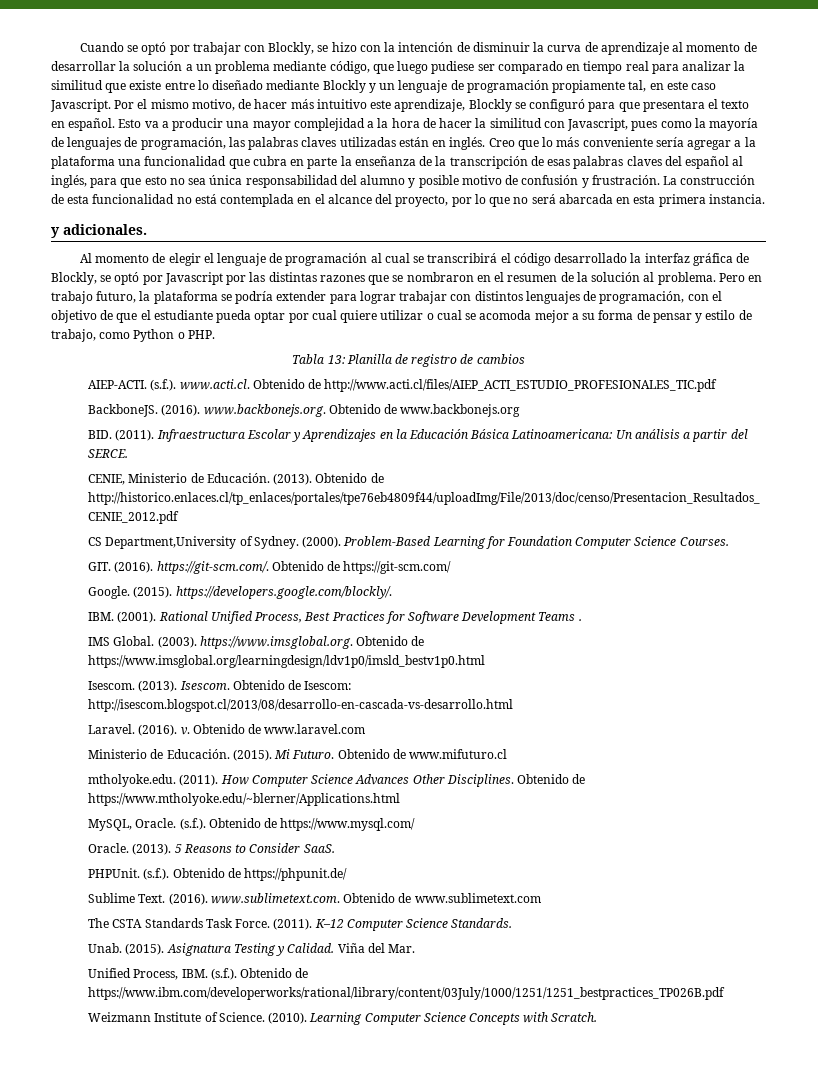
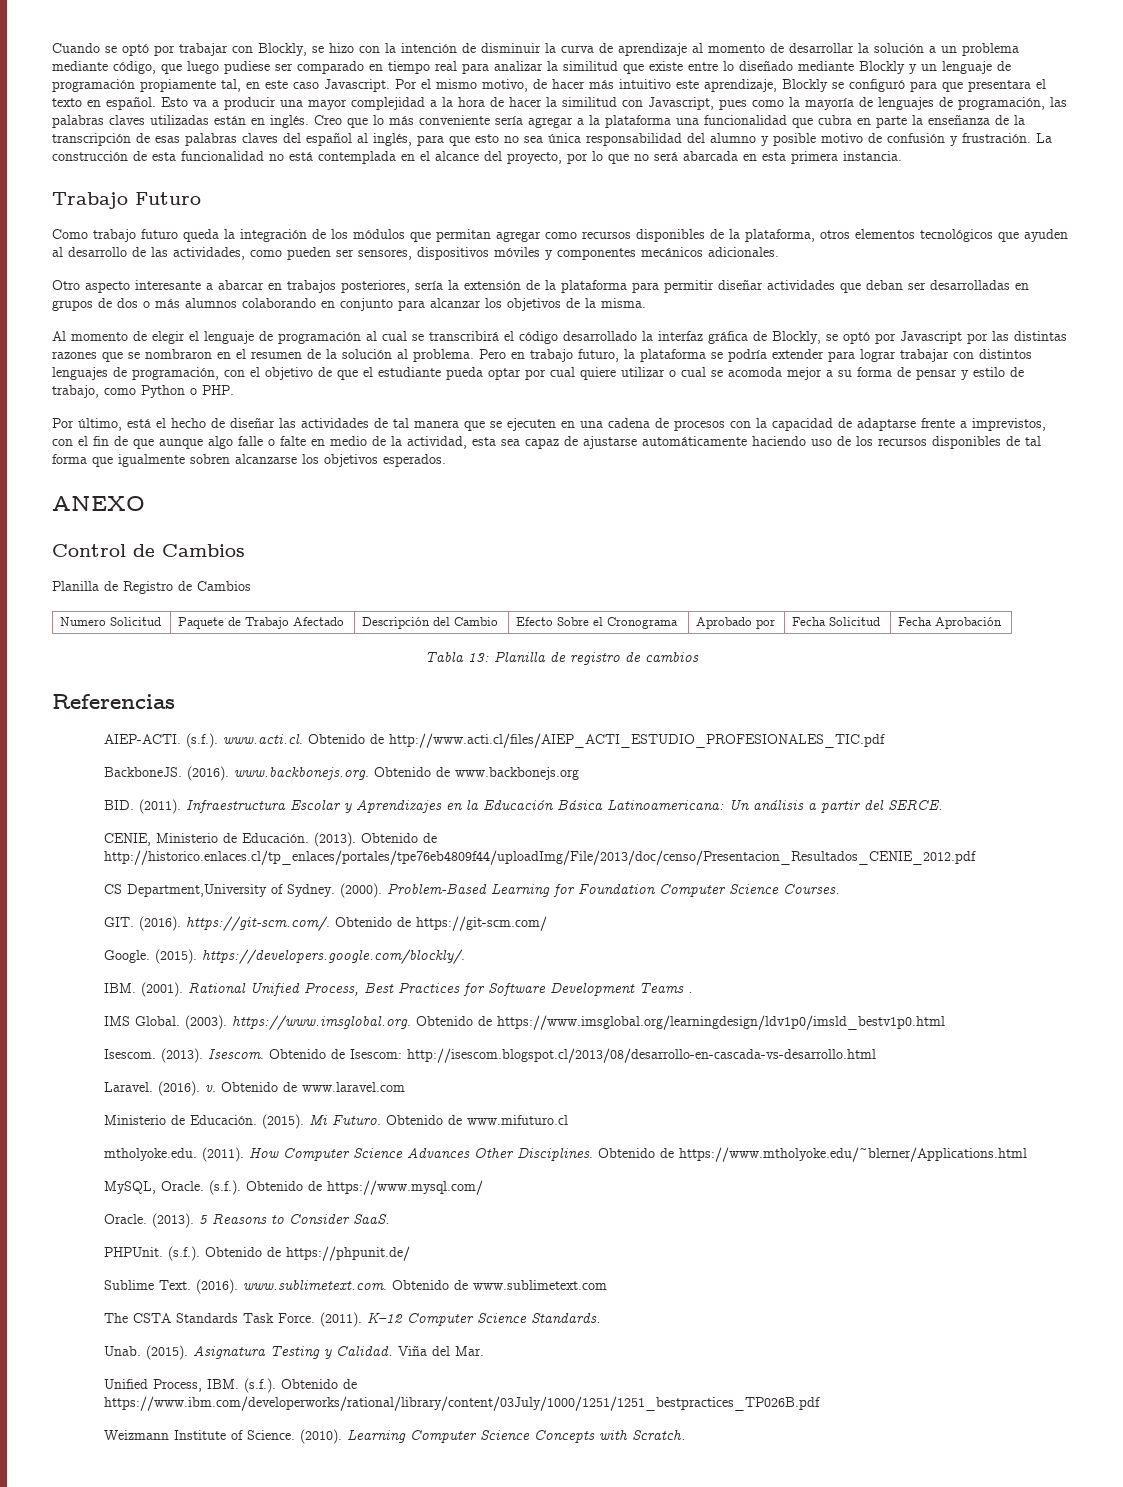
- y adicionales.
+ Trabajo Futuro
+ Como trabajo futuro queda la integración de los módulos que permitan agregar como recursos disponibles de la plataforma, otros elementos tecnológicos que ayuden al desarrollo de las actividades, como pueden ser sensores, dispositivos móviles y componentes mecánicos adicionales.
+ Otro aspecto interesante a abarcar en trabajos posteriores, sería la extensión de la plataforma para permitir diseñar actividades que deban ser desarrolladas en grupos de dos o más alumnos colaborando en conjunto para alcanzar los objetivos de la misma.
+ Por último, está el hecho de diseñar las actividades de tal manera que se ejecuten en una cadena de procesos con la capacidad de adaptarse frente a imprevistos, con el fin de que aunque algo falle o falte en medio de la actividad, esta sea capaz de ajustarse automáticamente haciendo uso de los recursos disponibles de tal forma que igualmente sobren alcanzarse los objetivos esperados.
+ ANEXO
+ Control de Cambios
+ Planilla de Registro de Cambios
+ Numero Solicitud | Paquete de Trabajo Afectado | Descripción del Cambio | Efecto Sobre el Cronograma | Aprobado por | Fecha Solicitud | Fecha Aprobación
+ Referencias

